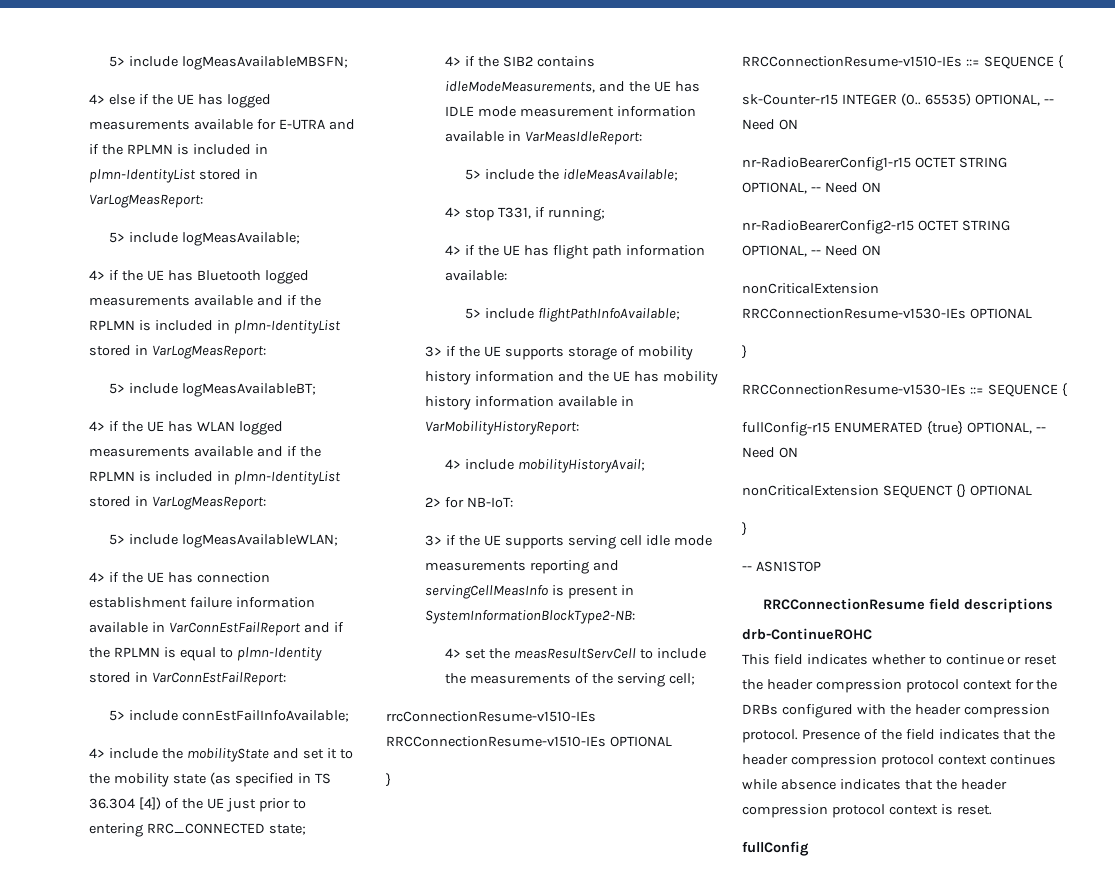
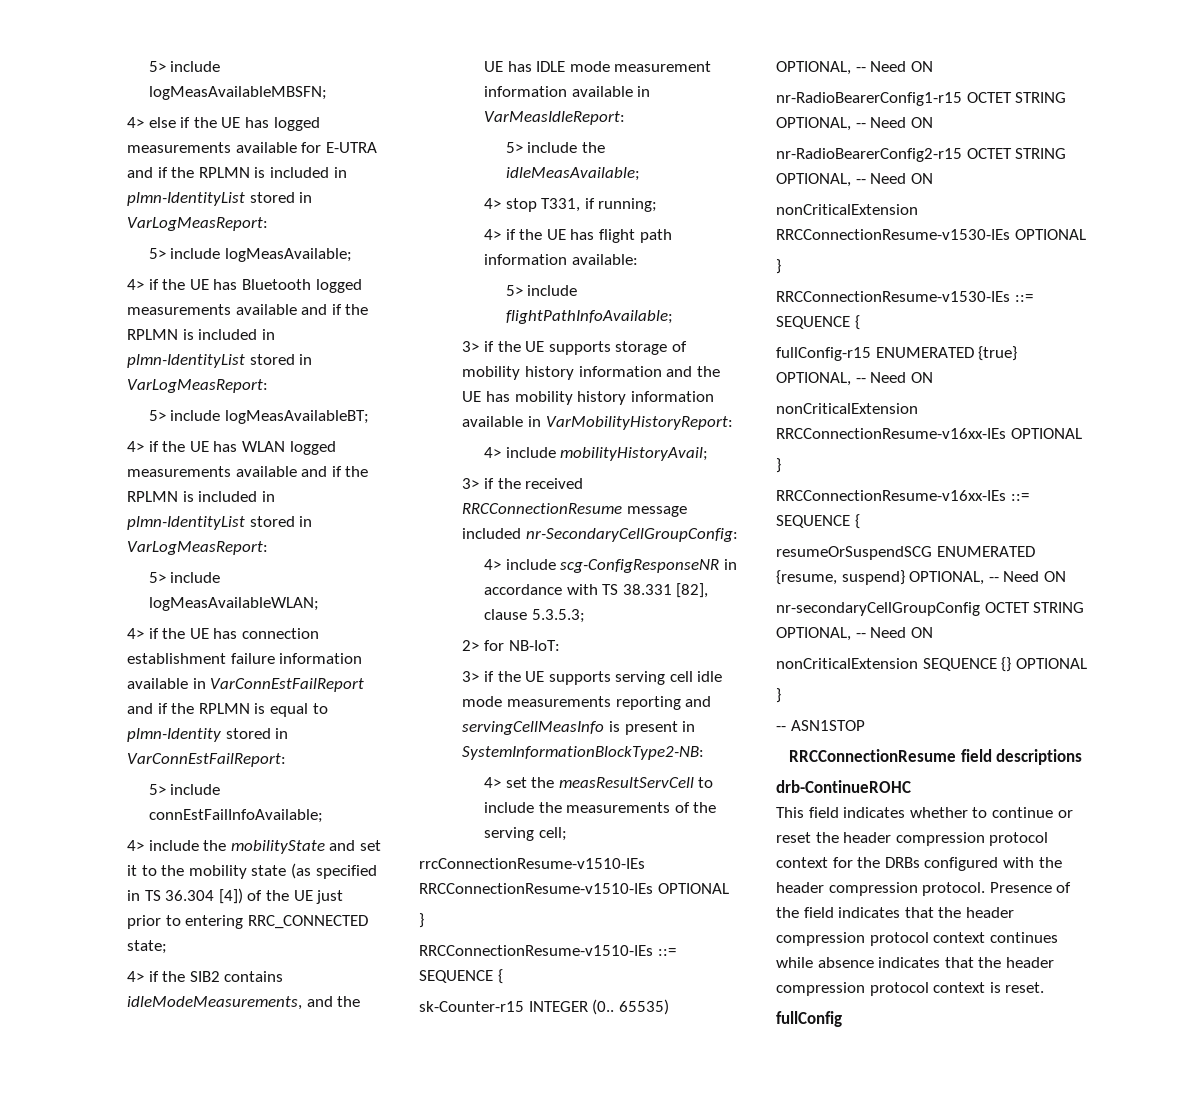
+ 3> if the received RRCConnectionResume message included nr-SecondaryCellGroupConfig:
+ 4> include scg-ConfigResponseNR in accordance with TS 38.331 [82], clause 5.3.5.3;
- nonCriticalExtension SEQUENCT {} OPTIONAL
+ nonCriticalExtension RRCConnectionResume-v16xx-IEs OPTIONAL
+ }
+ RRCConnectionResume-v16xx-IEs ::= SEQUENCE {
+ resumeOrSuspendSCG ENUMERATED {resume, suspend} OPTIONAL, -- Need ON
+ nr-secondaryCellGroupConfig OCTET STRING OPTIONAL, -- Need ON
+ nonCriticalExtension SEQUENCE {} OPTIONAL

